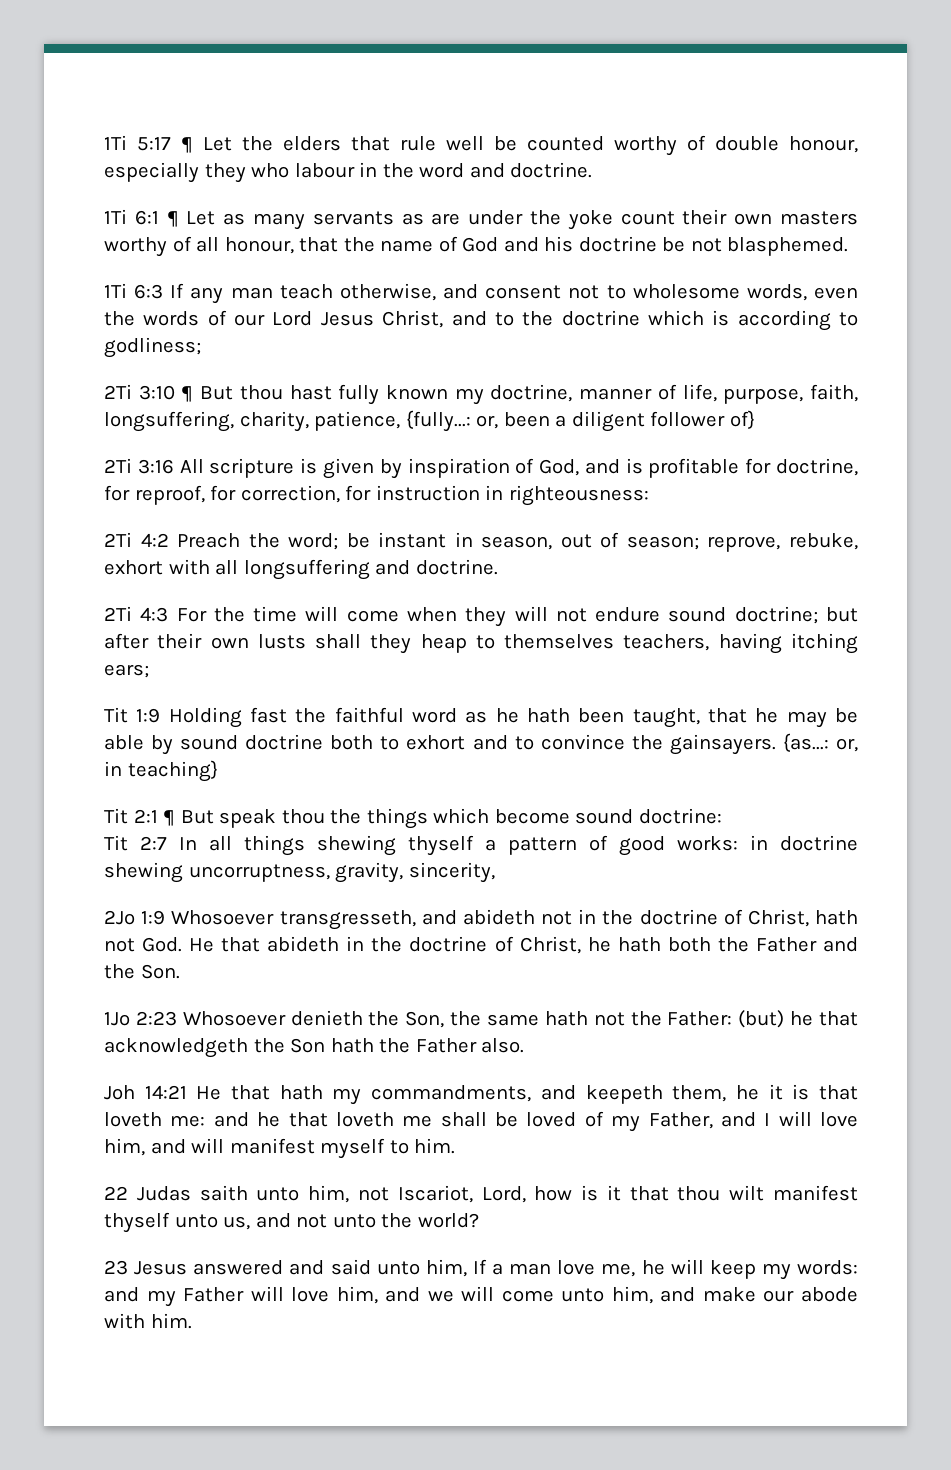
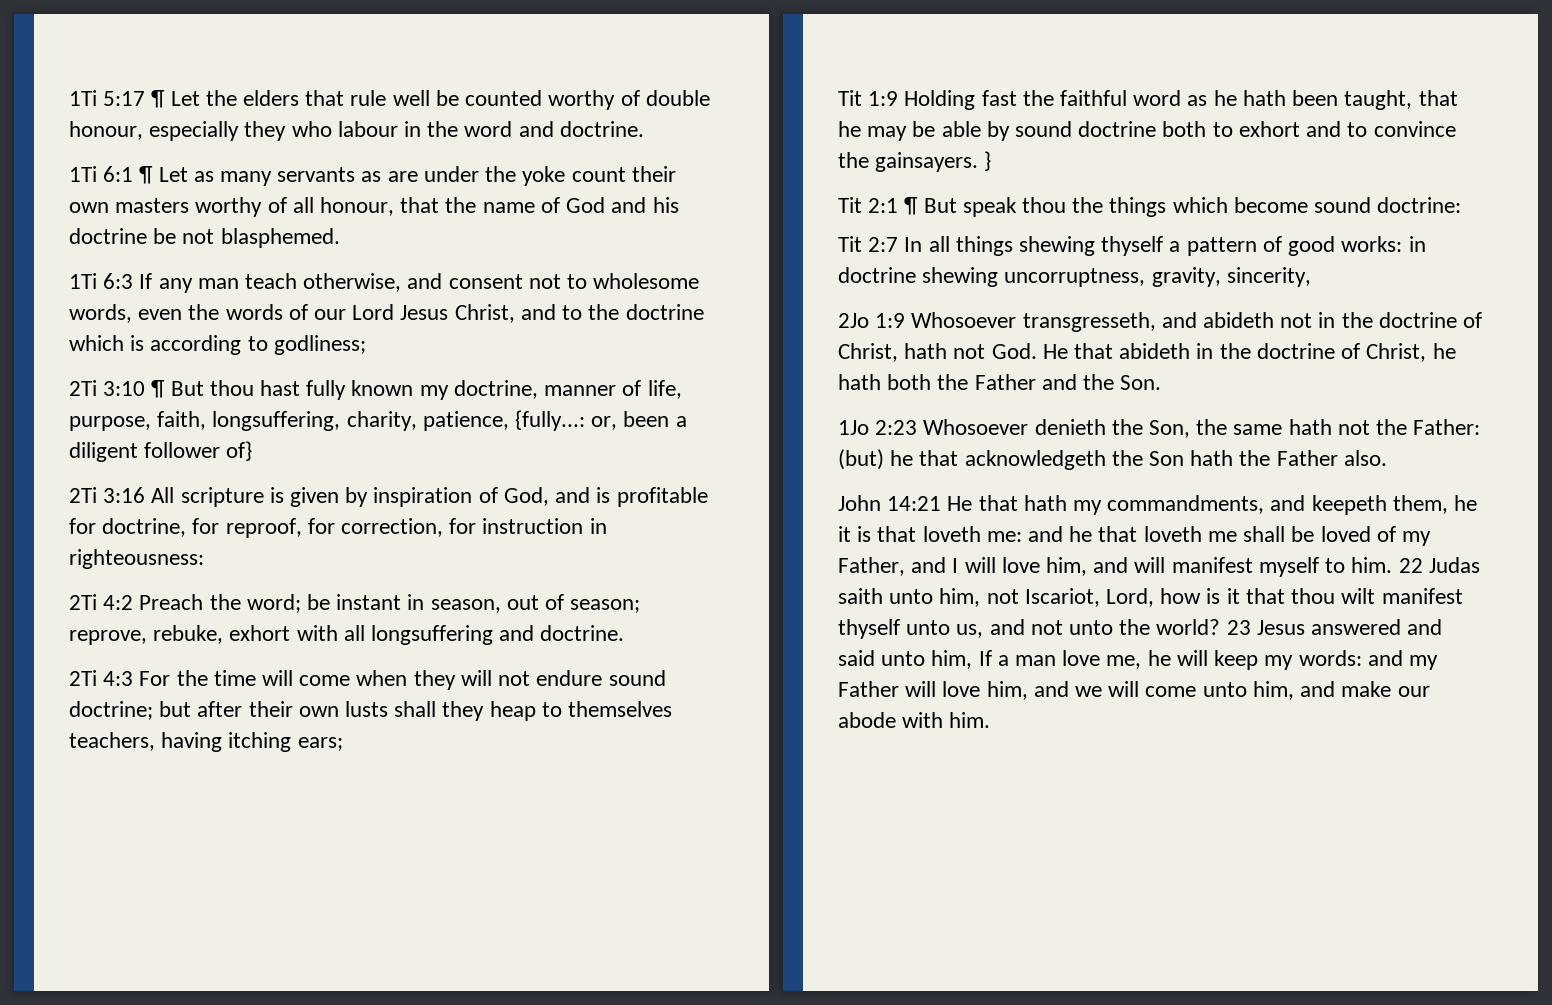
- {as...: or, in teaching}
+ }
- Joh 14:21 He that hath my commandments, and keepeth them, he it is that loveth me:
+ John 14:21 He that hath my commandments, and keepeth them, he it is that loveth me:
- and he that loveth me shall be loved of my Father, and I will love him, and will manifest myself to him.
- 22 Judas saith unto him, not Iscariot, Lord, how is it that thou wilt manifest thyself unto us, and not unto the world?
- 23 Jesus answered and said unto him, If a man love me, he will keep my words:
+ and he that loveth me shall be loved of my Father, and I will love him, and will manifest myself to him. 22 Judas saith unto him, not Iscariot, Lord, how is it that thou wilt manifest thyself unto us, and not unto the world? 23 Jesus answered and said unto him, If a man love me, he will keep my words:

